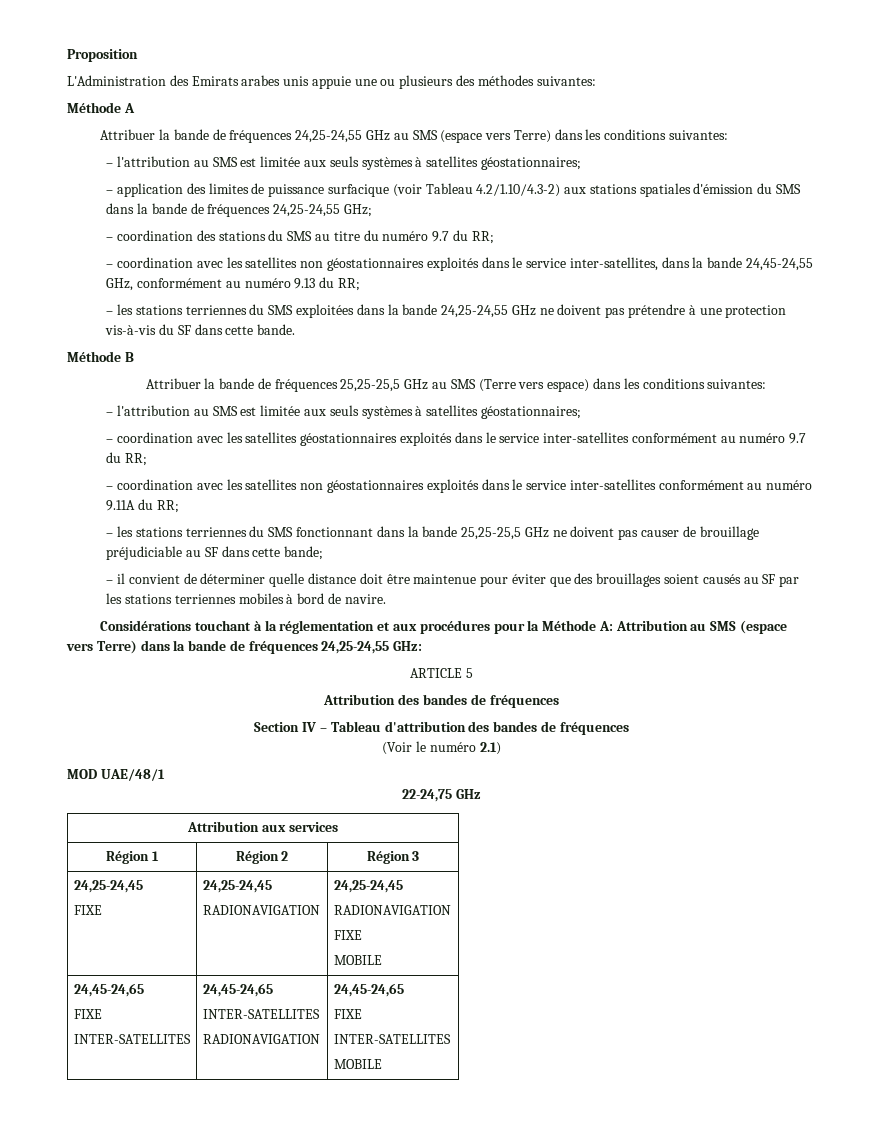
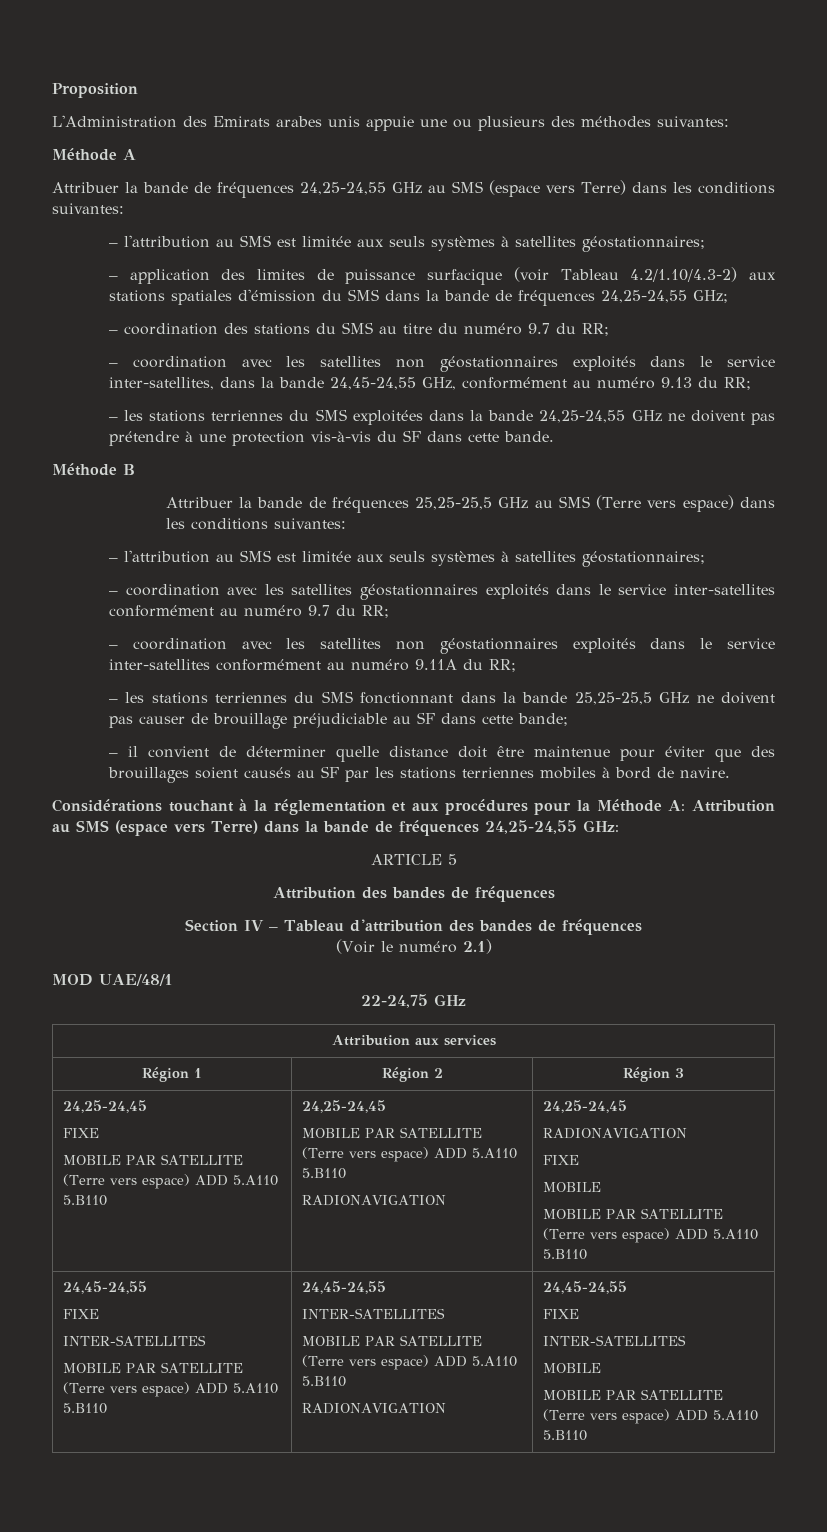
  Région 1 | Région 2 | Région 3
  24,25-24,45
- FIXE | 24,25-24,45
+ FIXE
+ MOBILE PAR SATELLITE (Terre vers espace) ADD 5.A110 5.B110 | 24,25-24,45
+ MOBILE PAR SATELLITE (Terre vers espace) ADD 5.A110 5.B110
  RADIONAVIGATION | 24,25-24,45
  RADIONAVIGATION
  FIXE
  MOBILE
- 24,45-24,65
+ MOBILE PAR SATELLITE (Terre vers espace) ADD 5.A110 5.B110
+ 24,45-24,55
  FIXE
- INTER-SATELLITES | 24,45-24,65
  INTER-SATELLITES
- RADIONAVIGATION | 24,45-24,65
+ MOBILE PAR SATELLITE (Terre vers espace) ADD 5.A110 5.B110 | 24,45-24,55
+ INTER-SATELLITES
+ MOBILE PAR SATELLITE (Terre vers espace) ADD 5.A110 5.B110
+ RADIONAVIGATION | 24,45-24,55
  FIXE
  INTER-SATELLITES
  MOBILE
+ MOBILE PAR SATELLITE (Terre vers espace) ADD 5.A110 5.B110

